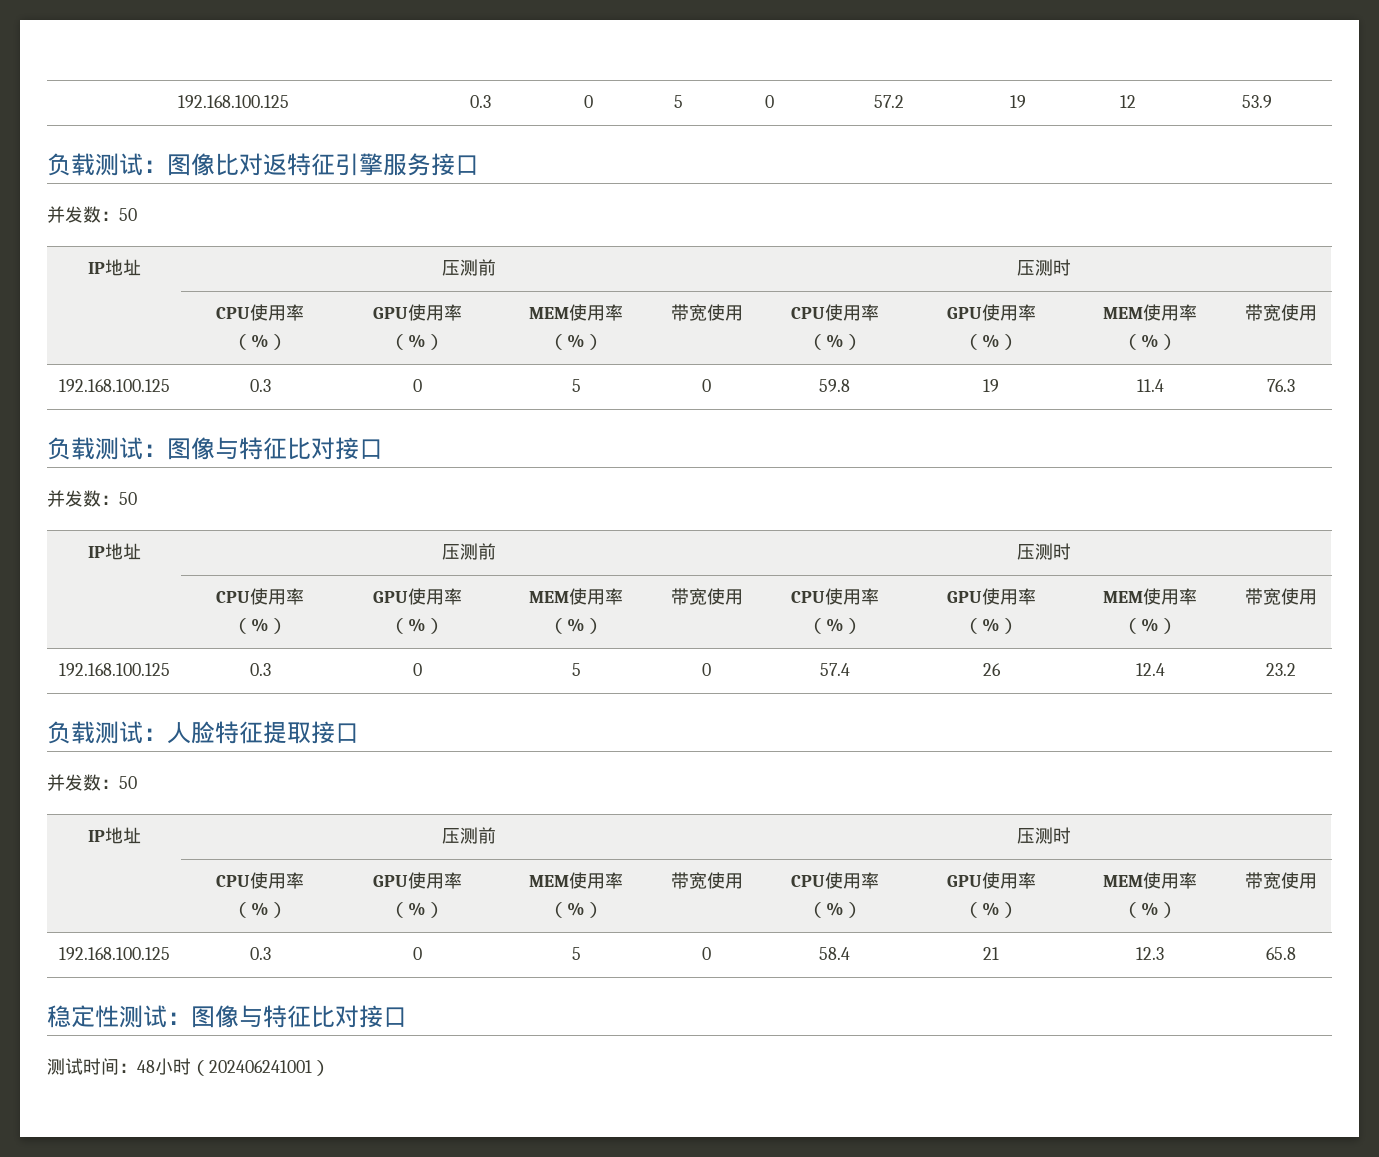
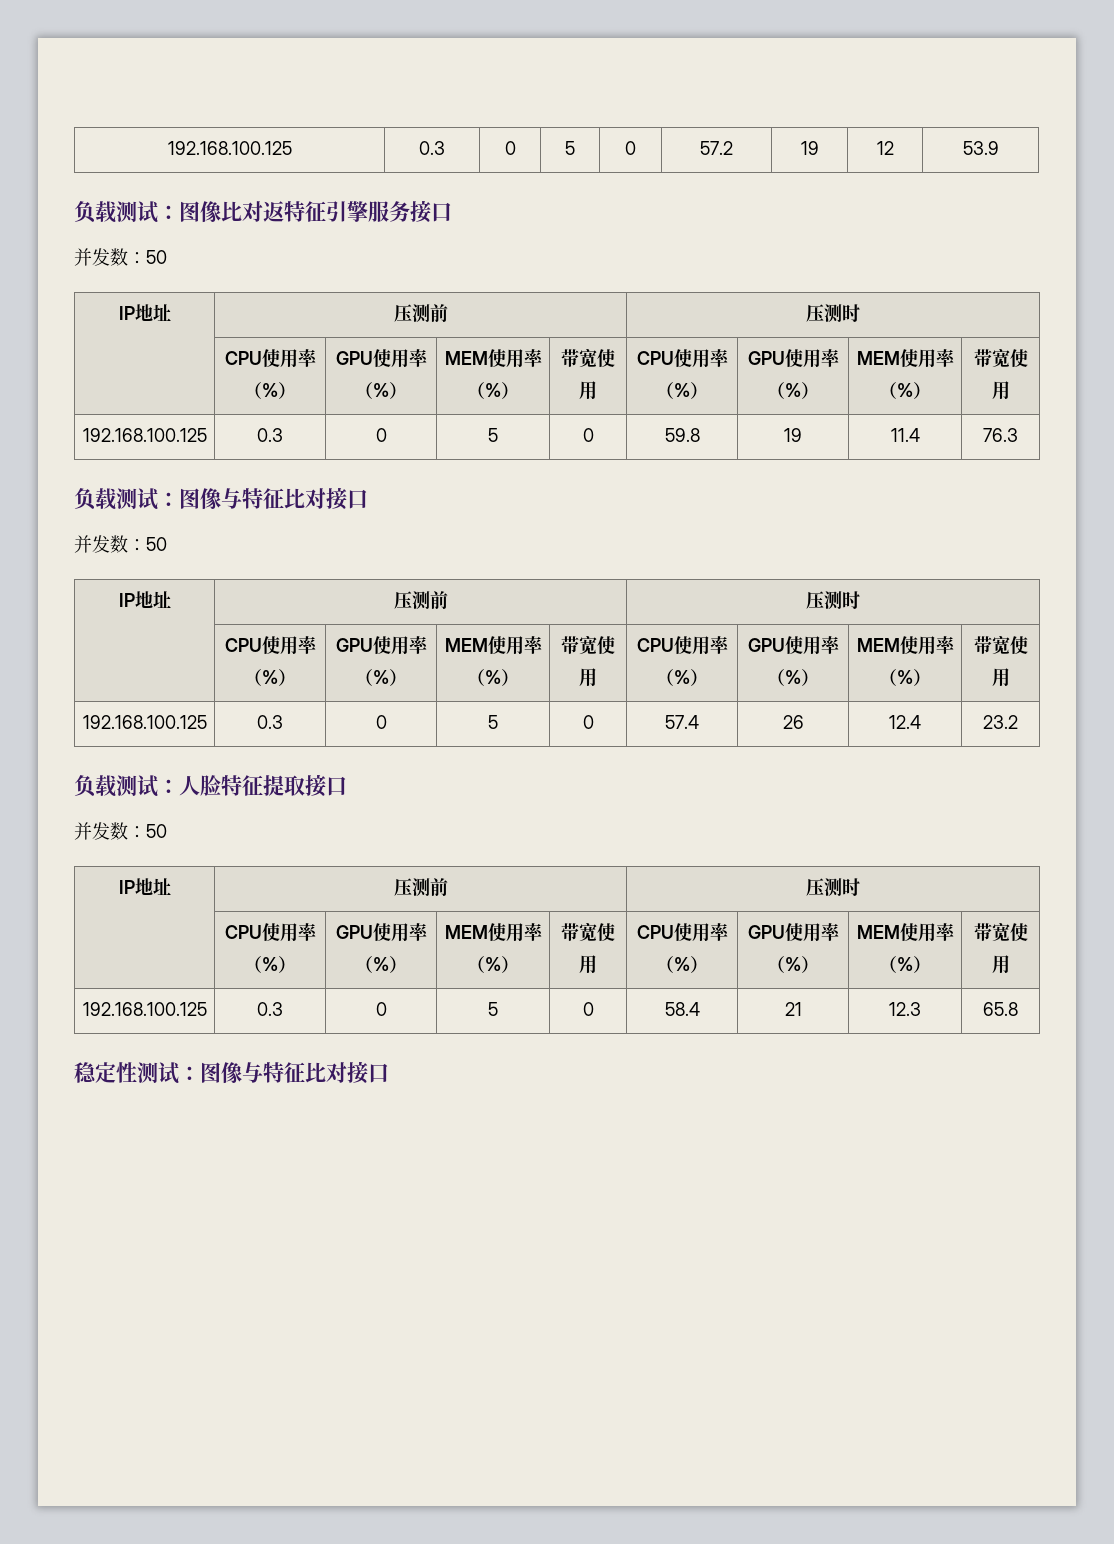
- 测试时间：48小时（202406241001）

